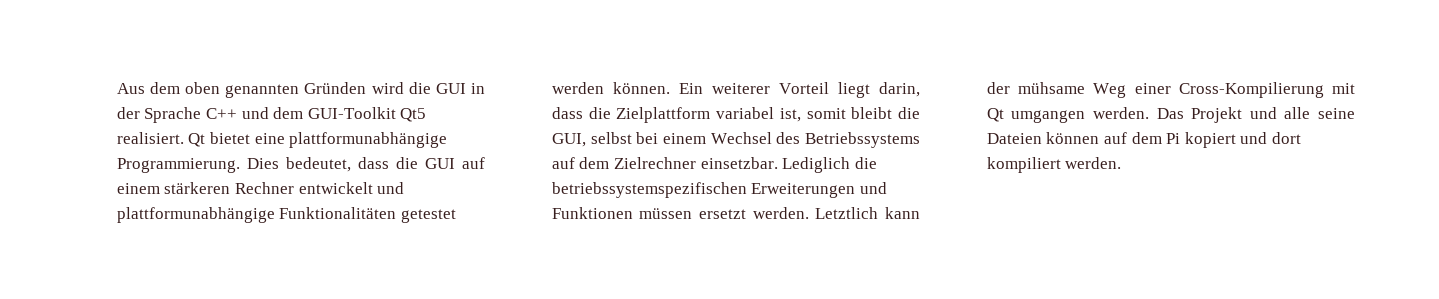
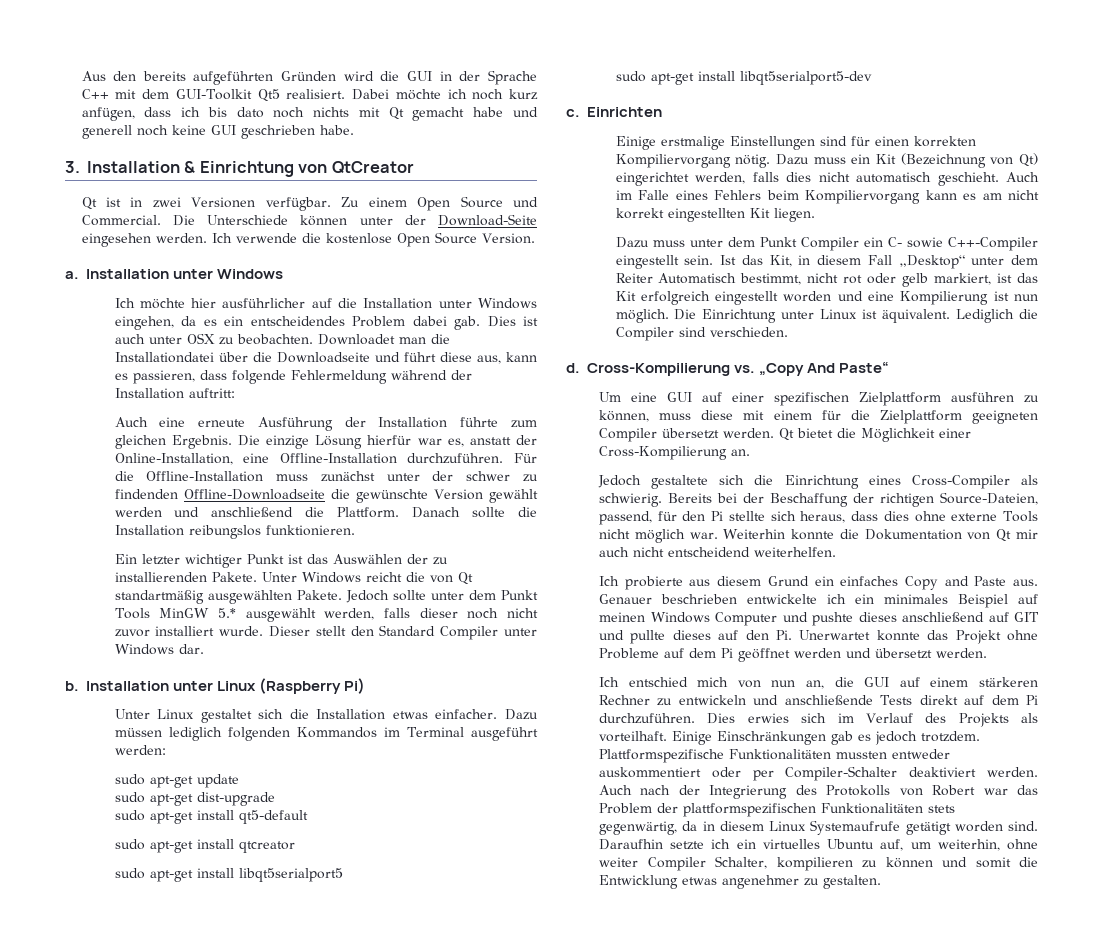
- Aus dem oben genannten Gründen wird die GUI in der Sprache C++ und dem GUI-Toolkit Qt5 realisiert.
+ Aus den bereits aufgeführten Gründen wird die GUI in der Sprache C++ mit dem GUI-Toolkit Qt5 realisiert.
- Qt bietet eine plattformunabhängige Programmierung. Dies bedeutet, dass die GUI auf einem stärkeren Rechner entwickelt und plattformunabhängige Funktionalitäten getestet werden können. Ein weiterer Vorteil liegt darin, dass die Zielplattform variabel ist, somit bleibt die GUI, selbst bei einem Wechsel des Betriebssystems auf dem Zielrechner einsetzbar. Lediglich die betriebssystemspezifischen Erweiterungen und Funktionen müssen ersetzt werden. Letztlich kann der mühsame Weg einer Cross-Kompilierung mit Qt umgangen werden. Das Projekt und alle seine Dateien können auf dem Pi kopiert und dort kompiliert werden.
+ Dabei möchte ich noch kurz anfügen, dass ich bis dato noch nichts mit Qt gemacht habe und generell noch keine GUI geschrieben habe.
+ 3. Installation & Einrichtung von QtCreator
+ Qt ist in zwei Versionen verfügbar. Zu einem Open Source und Commercial. Die Unterschiede können unter der Download-Seite eingesehen werden. Ich verwende die kostenlose Open Source Version.
+ a. Installation unter Windows
+ Ich möchte hier ausführlicher auf die Installation unter Windows eingehen, da es ein entscheidendes Problem dabei gab. Dies ist auch unter OSX zu beobachten. Downloadet man die Installationdatei über die Downloadseite und führt diese aus, kann es passieren, dass folgende Fehlermeldung während der Installation auftritt:
+ Auch eine erneute Ausführung der Installation führte zum gleichen Ergebnis. Die einzige Lösung hierfür war es, anstatt der Online-Installation, eine Offline-Installation durchzuführen. Für die Offline-Installation muss zunächst unter der schwer zu findenden Offline-Downloadseite die gewünschte Version gewählt werden und anschließend die Plattform. Danach sollte die Installation reibungslos funktionieren.
+ Ein letzter wichtiger Punkt ist das Auswählen der zu installierenden Pakete. Unter Windows reicht die von Qt standartmäßig ausgewählten Pakete. Jedoch sollte unter dem Punkt Tools MinGW 5.* ausgewählt werden, falls dieser noch nicht zuvor installiert wurde. Dieser stellt den Standard Compiler unter Windows dar.
+ b. Installation unter Linux (Raspberry Pi)
+ Unter Linux gestaltet sich die Installation etwas einfacher. Dazu müssen lediglich folgenden Kommandos im Terminal ausgeführt werden:
+ sudo apt-get update
+ sudo apt-get dist-upgrade
+ sudo apt-get install qt5-default
+ sudo apt-get install qtcreator
+ sudo apt-get install libqt5serialport5
+ sudo apt-get install libqt5serialport5-dev
+ c. Einrichten
+ Einige erstmalige Einstellungen sind für einen korrekten Kompiliervorgang nötig. Dazu muss ein Kit (Bezeichnung von Qt) eingerichtet werden, falls dies nicht automatisch geschieht. Auch im Falle eines Fehlers beim Kompiliervorgang kann es am nicht korrekt eingestellten Kit liegen.
+ Dazu muss unter dem Punkt Compiler ein C- sowie C++-Compiler eingestellt sein. Ist das Kit, in diesem Fall „Desktop“ unter dem Reiter Automatisch bestimmt, nicht rot oder gelb markiert, ist das Kit erfolgreich eingestellt worden und eine Kompilierung ist nun möglich. Die Einrichtung unter Linux ist äquivalent. Lediglich die Compiler sind verschieden.
+ d. Cross-Kompilierung vs. „Copy And Paste“
+ Um eine GUI auf einer spezifischen Zielplattform ausführen zu können, muss diese mit einem für die Zielplattform geeigneten Compiler übersetzt werden. Qt bietet die Möglichkeit einer Cross-Kompilierung an.
+ Jedoch gestaltete sich die Einrichtung eines Cross-Compiler als schwierig. Bereits bei der Beschaffung der richtigen Source-Dateien, passend, für den Pi stellte sich heraus, dass dies ohne externe Tools nicht möglich war. Weiterhin konnte die Dokumentation von Qt mir auch nicht entscheidend weiterhelfen.
+ Ich probierte aus diesem Grund ein einfaches Copy and Paste aus. Genauer beschrieben entwickelte ich ein minimales Beispiel auf meinen Windows Computer und pushte dieses anschließend auf GIT und pullte dieses auf den Pi. Unerwartet konnte das Projekt ohne Probleme auf dem Pi geöffnet werden und übersetzt werden.
+ Ich entschied mich von nun an, die GUI auf einem stärkeren Rechner zu entwickeln und anschließende Tests direkt auf dem Pi durchzuführen. Dies erwies sich im Verlauf des Projekts als vorteilhaft. Einige Einschränkungen gab es jedoch trotzdem. Plattformspezifische Funktionalitäten mussten entweder auskommentiert oder per Compiler-Schalter deaktiviert werden. Auch nach der Integrierung des Protokolls von Robert war das Problem der plattformspezifischen Funktionalitäten stets gegenwärtig, da in diesem Linux Systemaufrufe getätigt worden sind. Daraufhin setzte ich ein virtuelles Ubuntu auf, um weiterhin, ohne weiter Compiler Schalter, kompilieren zu können und somit die Entwicklung etwas angenehmer zu gestalten.

